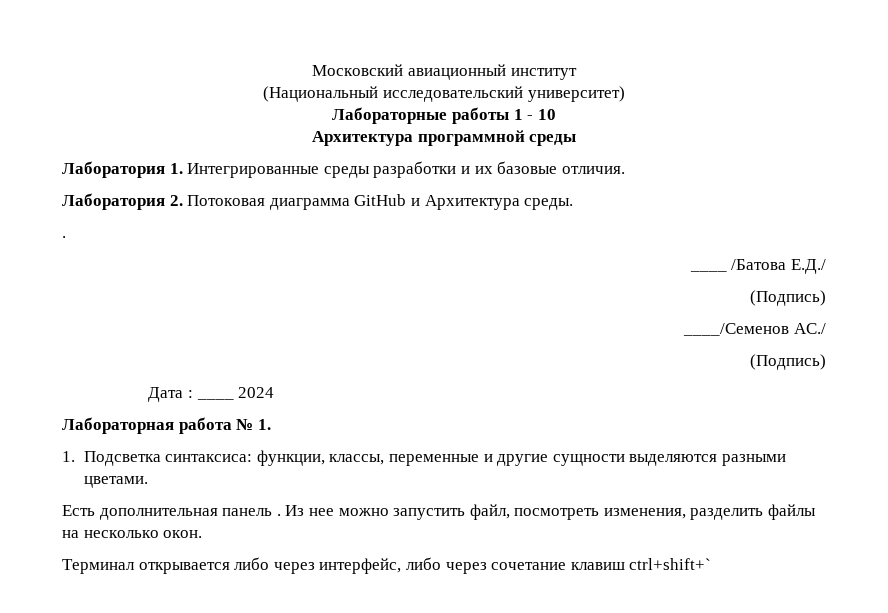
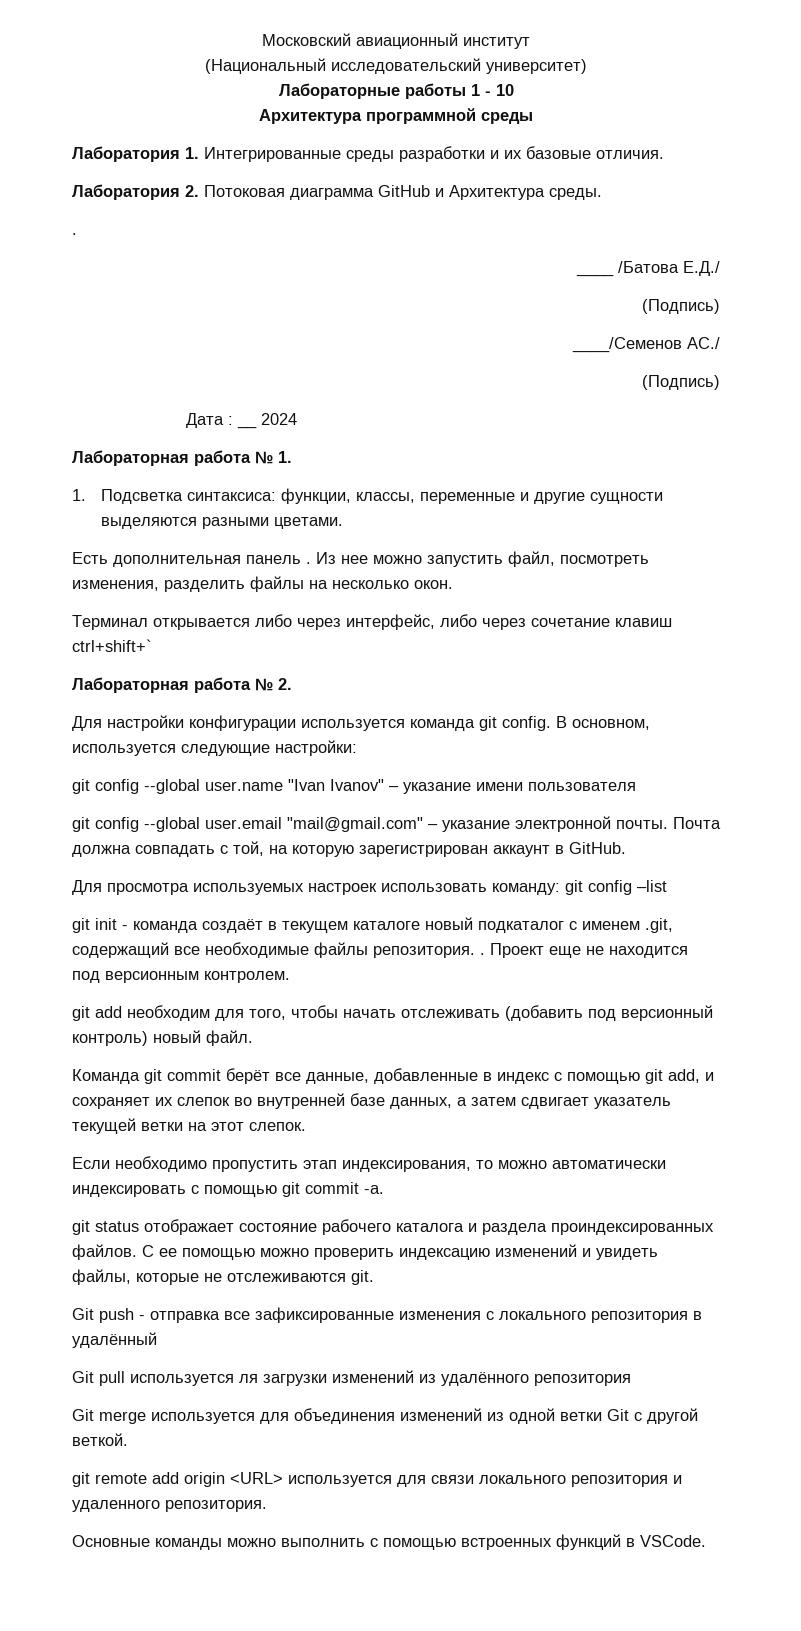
- Дата : ____ 2024
+ Дата : __ 2024
+ Лабораторная работа № 2.
+ Для настройки конфигурации используется команда git config. В основном, используется следующие настройки:
+ git config --global user.name "Ivan Ivanov" – указание имени пользователя
+ git config --global user.email "mail@gmail.com" – указание электронной почты. Почта должна совпадать с той, на которую зарегистрирован аккаунт в GitHub.
+ Для просмотра используемых настроек использовать команду: git config –list
+ git init - команда создаёт в текущем каталоге новый подкаталог с именем .git, содержащий все необходимые файлы репозитория. . Проект еще не находится под версионным контролем.
+ git add необходим для того, чтобы начать отслеживать (добавить под версионный контроль) новый файл.
+ Команда git commit берёт все данные, добавленные в индекс с помощью git add, и сохраняет их слепок во внутренней базе данных, а затем сдвигает указатель текущей ветки на этот слепок.
+ Если необходимо пропустить этап индексирования, то можно автоматически индексировать с помощью git commit -a.
+ git status отображает состояние рабочего каталога и раздела проиндексированных файлов. С ее помощью можно проверить индексацию изменений и увидеть файлы, которые не отслеживаются git.
+ Git push - отправка все зафиксированные изменения с локального репозитория в удалённый
+ Git pull используется ля загрузки изменений из удалённого репозитория
+ Git merge используется для объединения изменений из одной ветки Git с другой веткой.
+ git remote add origin <URL> используется для связи локального репозитория и удаленного репозитория.
+ Основные команды можно выполнить с помощью встроенных функций в VSCode.

